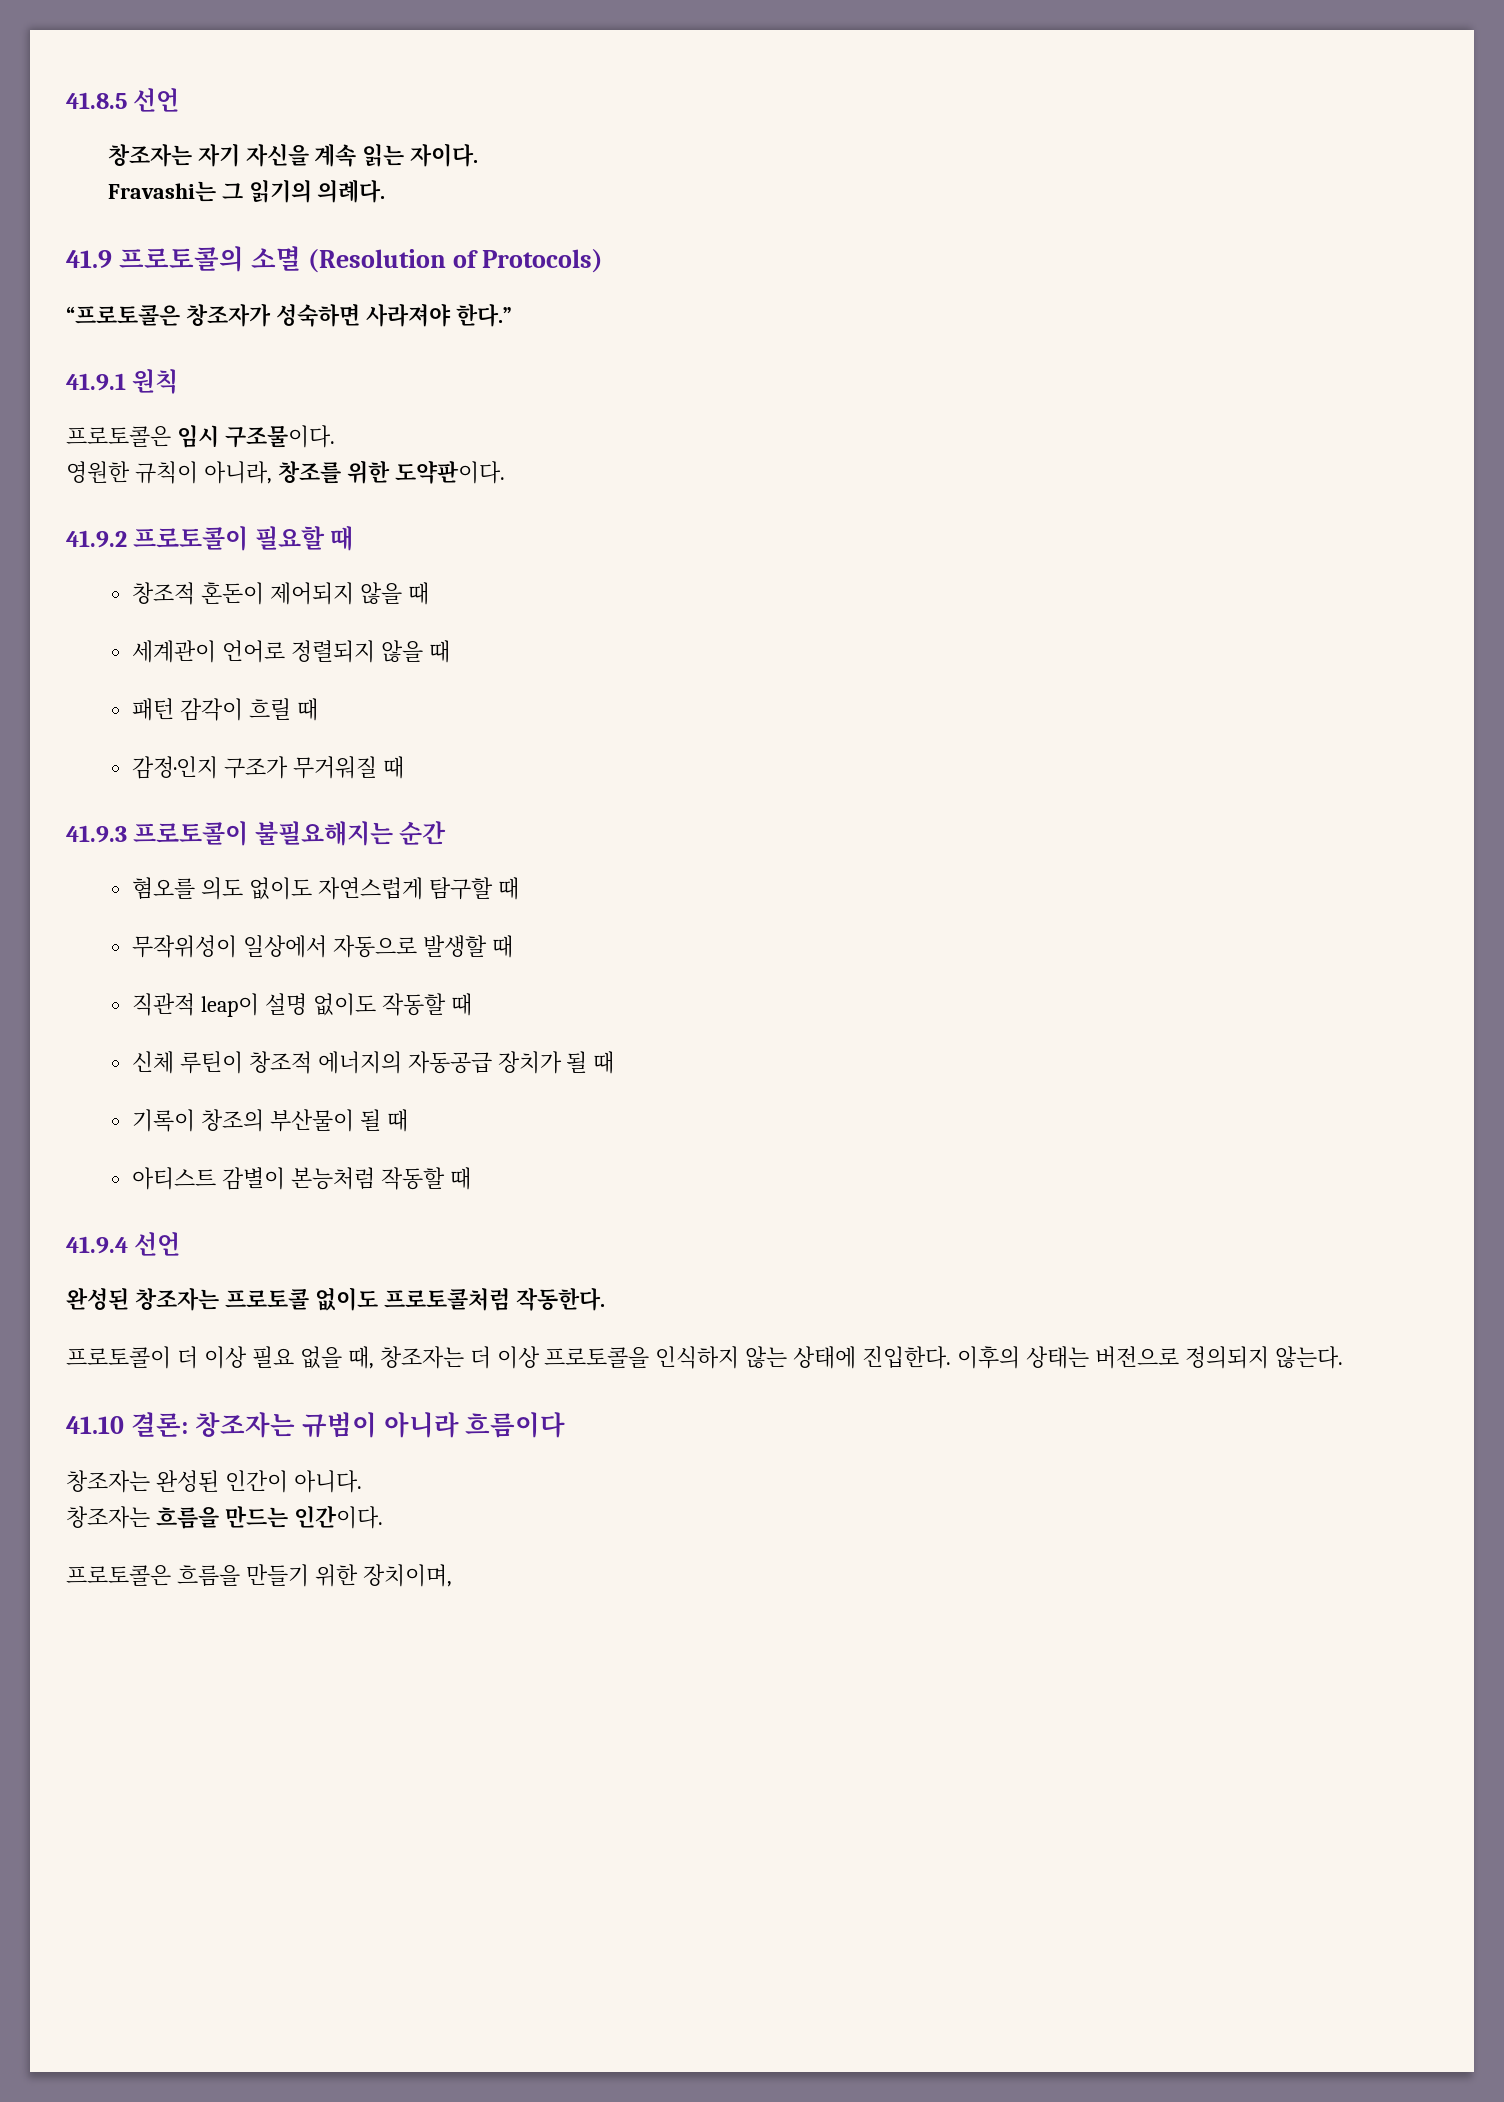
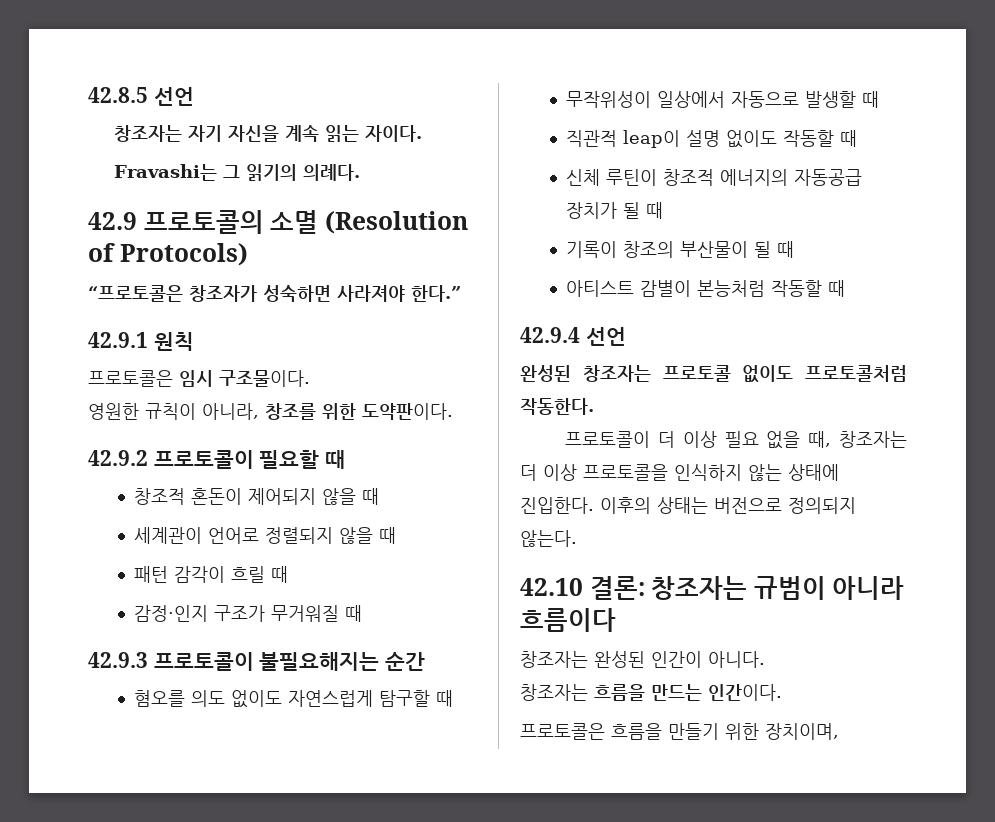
- 41.8.5 선언
+ 42.8.5 선언
- 41.9 프로토콜의 소멸 (Resolution of Protocols)
+ 42.9 프로토콜의 소멸 (Resolution of Protocols)
- 41.9.1 원칙
+ 42.9.1 원칙
- 41.9.2 프로토콜이 필요할 때
+ 42.9.2 프로토콜이 필요할 때
- 41.9.3 프로토콜이 불필요해지는 순간
+ 42.9.3 프로토콜이 불필요해지는 순간
- 41.9.4 선언
+ 42.9.4 선언
- 41.10 결론: 창조자는 규범이 아니라 흐름이다
+ 42.10 결론: 창조자는 규범이 아니라 흐름이다

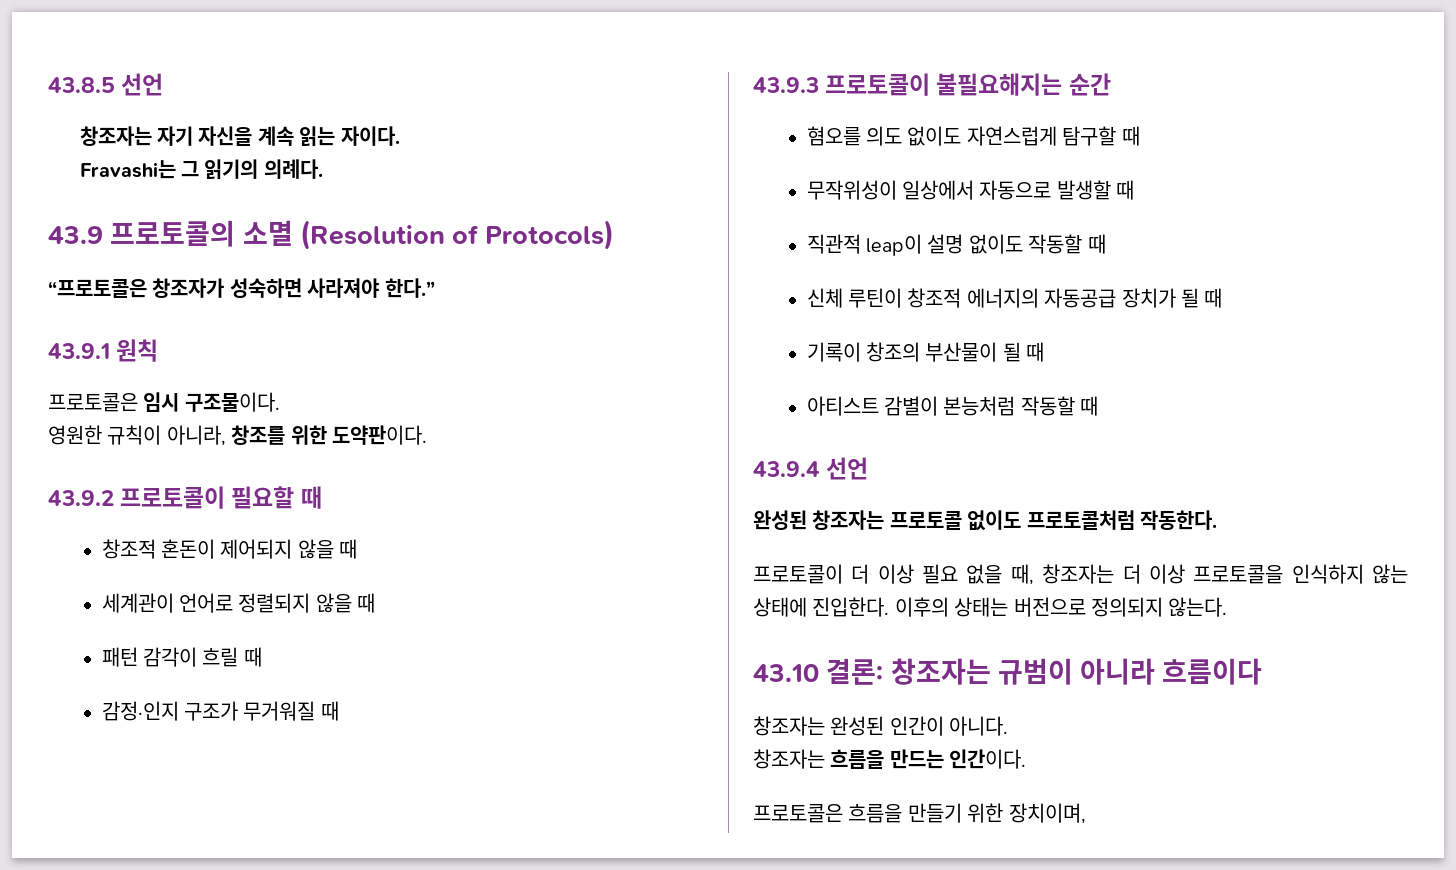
- 42.8.5 선언
+ 43.8.5 선언
- 42.9 프로토콜의 소멸 (Resolution of Protocols)
+ 43.9 프로토콜의 소멸 (Resolution of Protocols)
- 42.9.1 원칙
+ 43.9.1 원칙
- 42.9.2 프로토콜이 필요할 때
+ 43.9.2 프로토콜이 필요할 때
- 42.9.3 프로토콜이 불필요해지는 순간
+ 43.9.3 프로토콜이 불필요해지는 순간
- 42.9.4 선언
+ 43.9.4 선언
- 42.10 결론: 창조자는 규범이 아니라 흐름이다
+ 43.10 결론: 창조자는 규범이 아니라 흐름이다

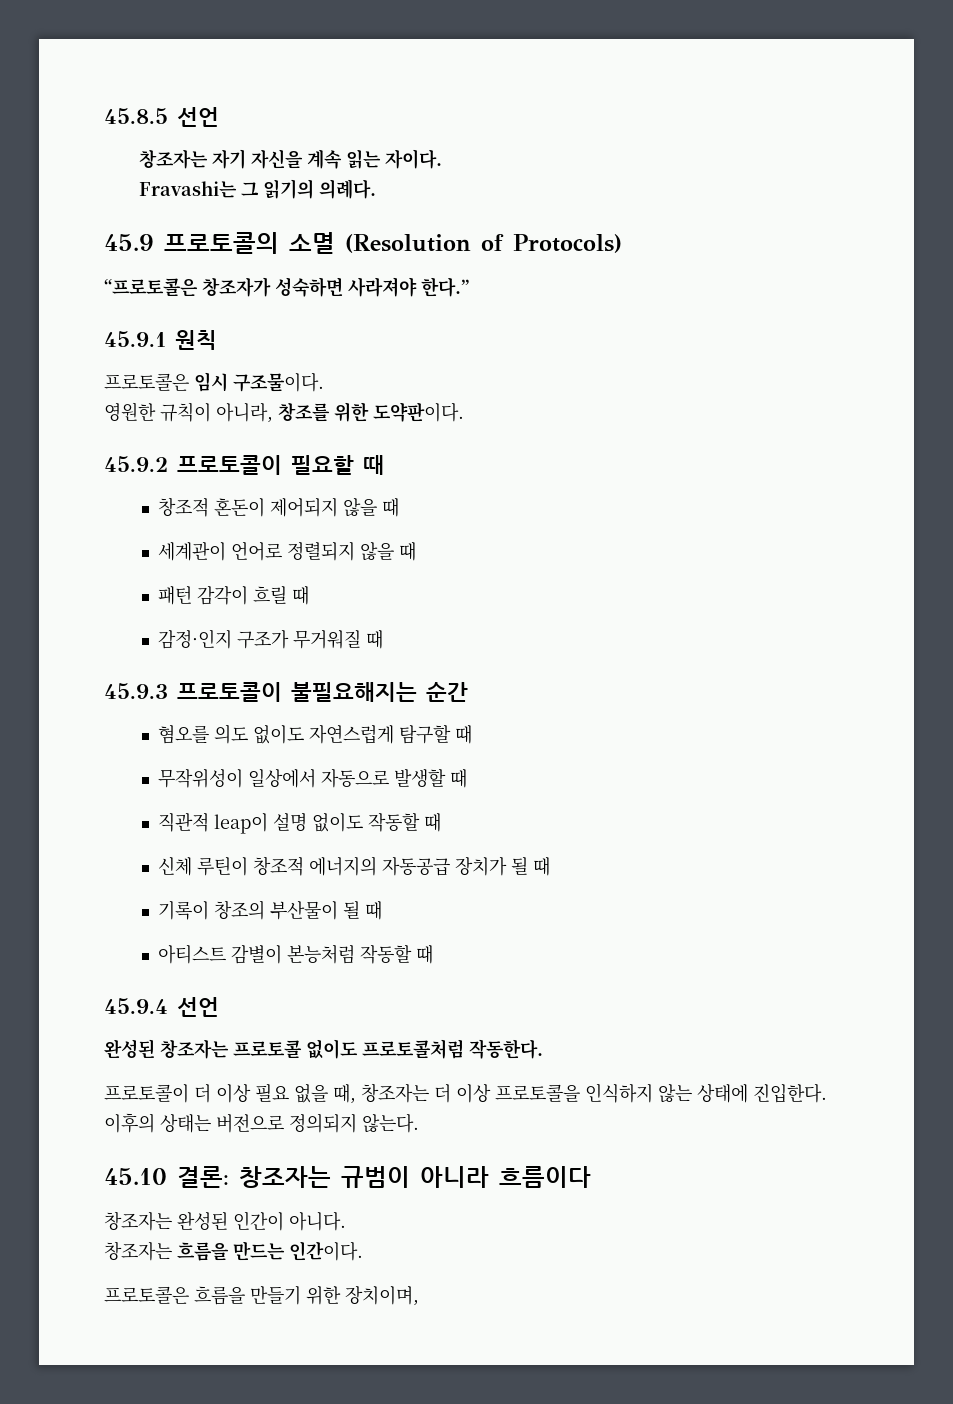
- 43.8.5 선언
+ 45.8.5 선언
- 43.9 프로토콜의 소멸 (Resolution of Protocols)
+ 45.9 프로토콜의 소멸 (Resolution of Protocols)
- 43.9.1 원칙
+ 45.9.1 원칙
- 43.9.2 프로토콜이 필요할 때
+ 45.9.2 프로토콜이 필요할 때
- 43.9.3 프로토콜이 불필요해지는 순간
+ 45.9.3 프로토콜이 불필요해지는 순간
- 43.9.4 선언
+ 45.9.4 선언
- 43.10 결론: 창조자는 규범이 아니라 흐름이다
+ 45.10 결론: 창조자는 규범이 아니라 흐름이다

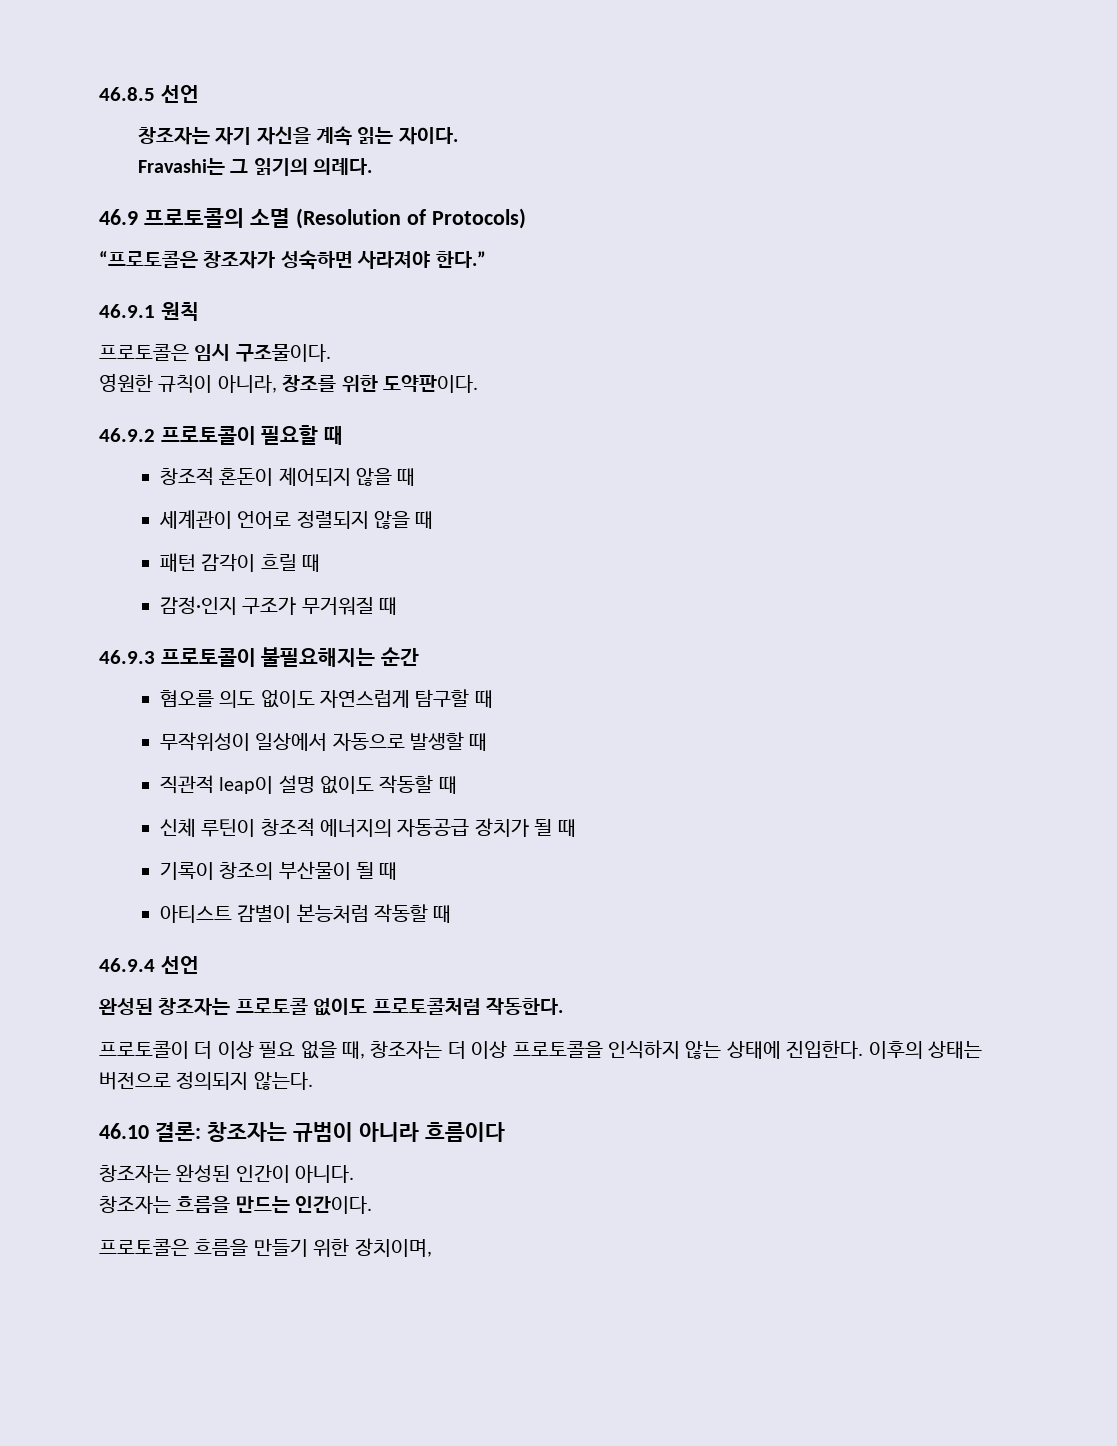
- 45.8.5 선언
+ 46.8.5 선언
- 45.9 프로토콜의 소멸 (Resolution of Protocols)
+ 46.9 프로토콜의 소멸 (Resolution of Protocols)
- 45.9.1 원칙
+ 46.9.1 원칙
- 45.9.2 프로토콜이 필요할 때
+ 46.9.2 프로토콜이 필요할 때
- 45.9.3 프로토콜이 불필요해지는 순간
+ 46.9.3 프로토콜이 불필요해지는 순간
- 45.9.4 선언
+ 46.9.4 선언
- 45.10 결론: 창조자는 규범이 아니라 흐름이다
+ 46.10 결론: 창조자는 규범이 아니라 흐름이다

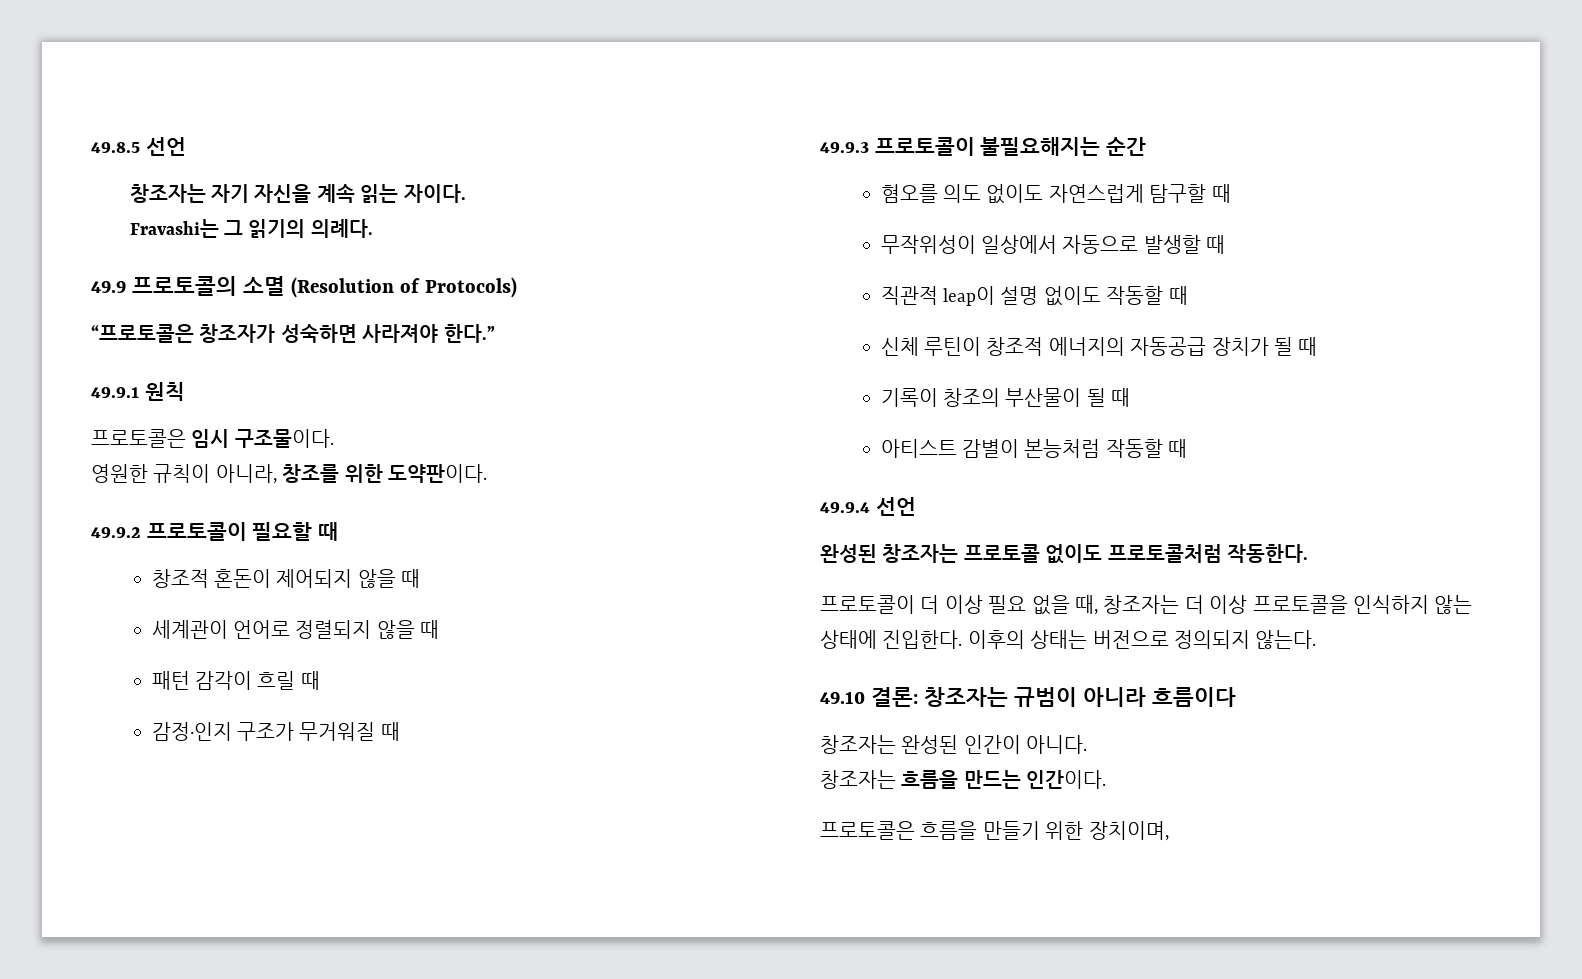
- 46.8.5 선언
+ 49.8.5 선언
- 46.9 프로토콜의 소멸 (Resolution of Protocols)
+ 49.9 프로토콜의 소멸 (Resolution of Protocols)
- 46.9.1 원칙
+ 49.9.1 원칙
- 46.9.2 프로토콜이 필요할 때
+ 49.9.2 프로토콜이 필요할 때
- 46.9.3 프로토콜이 불필요해지는 순간
+ 49.9.3 프로토콜이 불필요해지는 순간
- 46.9.4 선언
+ 49.9.4 선언
- 46.10 결론: 창조자는 규범이 아니라 흐름이다
+ 49.10 결론: 창조자는 규범이 아니라 흐름이다

